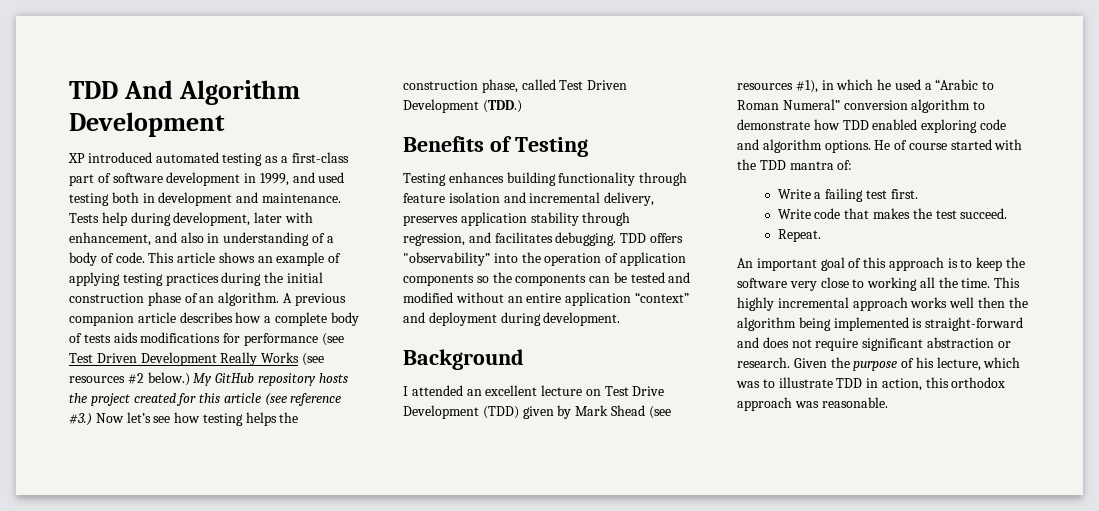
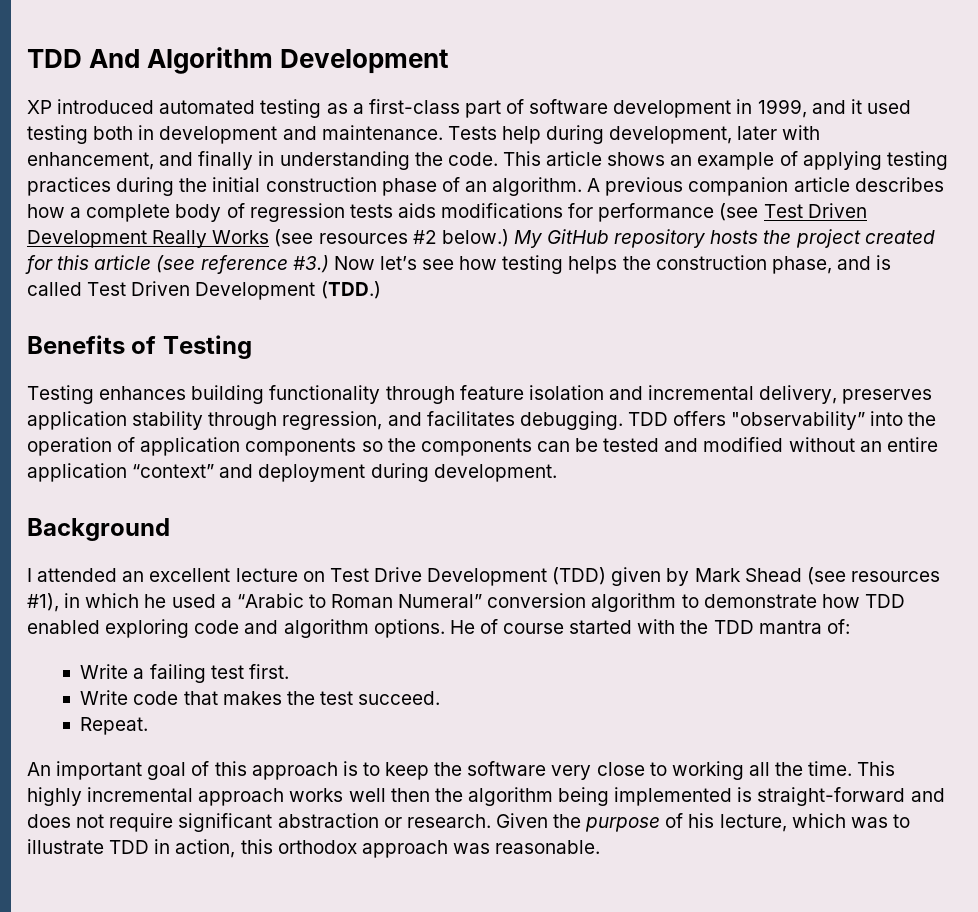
- XP introduced automated testing as a first-class part of software development in 1999, and used testing both in development and maintenance.
+ XP introduced automated testing as a first-class part of software development in 1999, and it used testing both in development and maintenance.
- Tests help during development, later with enhancement, and also in understanding of a body of code.
+ Tests help during development, later with enhancement, and finally in understanding the code.
- A previous companion article describes how a complete body of tests aids modifications for performance (see Test Driven Development Really Works (see resources #2 below.)
+ A previous companion article describes how a complete body of regression tests aids modifications for performance (see Test Driven Development Really Works (see resources #2 below.)
- Now let’s see how testing helps the construction phase, called Test Driven Development (TDD.)
+ Now let’s see how testing helps the construction phase, and is called Test Driven Development (TDD.)

